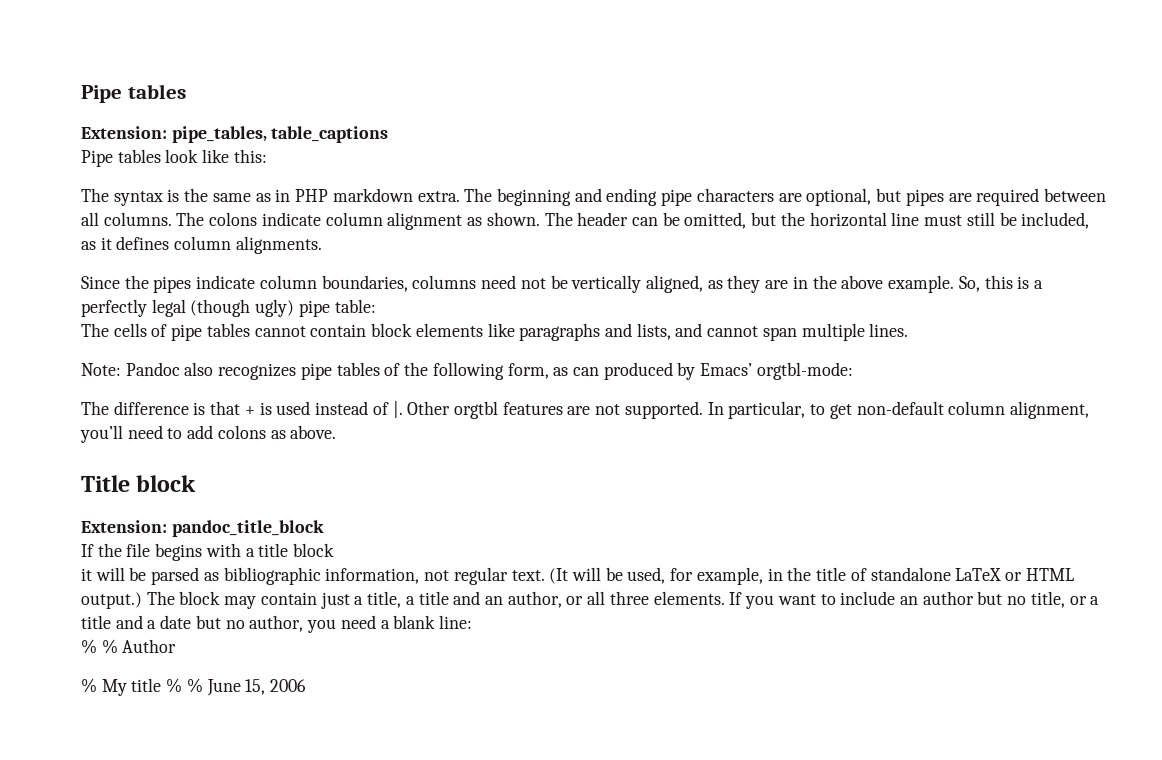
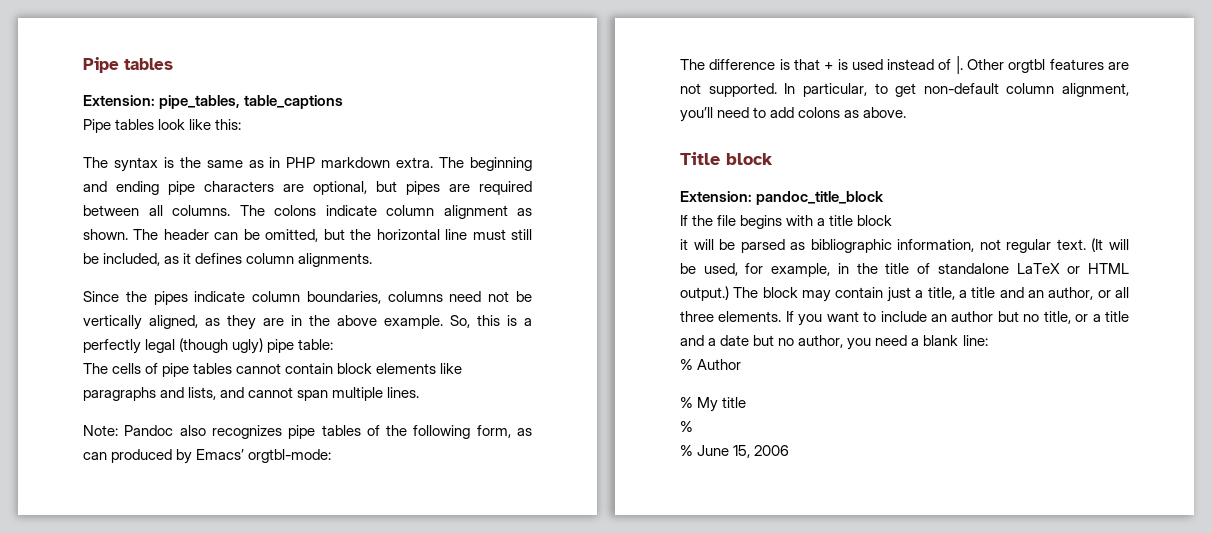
- % % Author
+ % Author
- % My title % % June 15, 2006
+ % My title
+ %
+ % June 15, 2006

